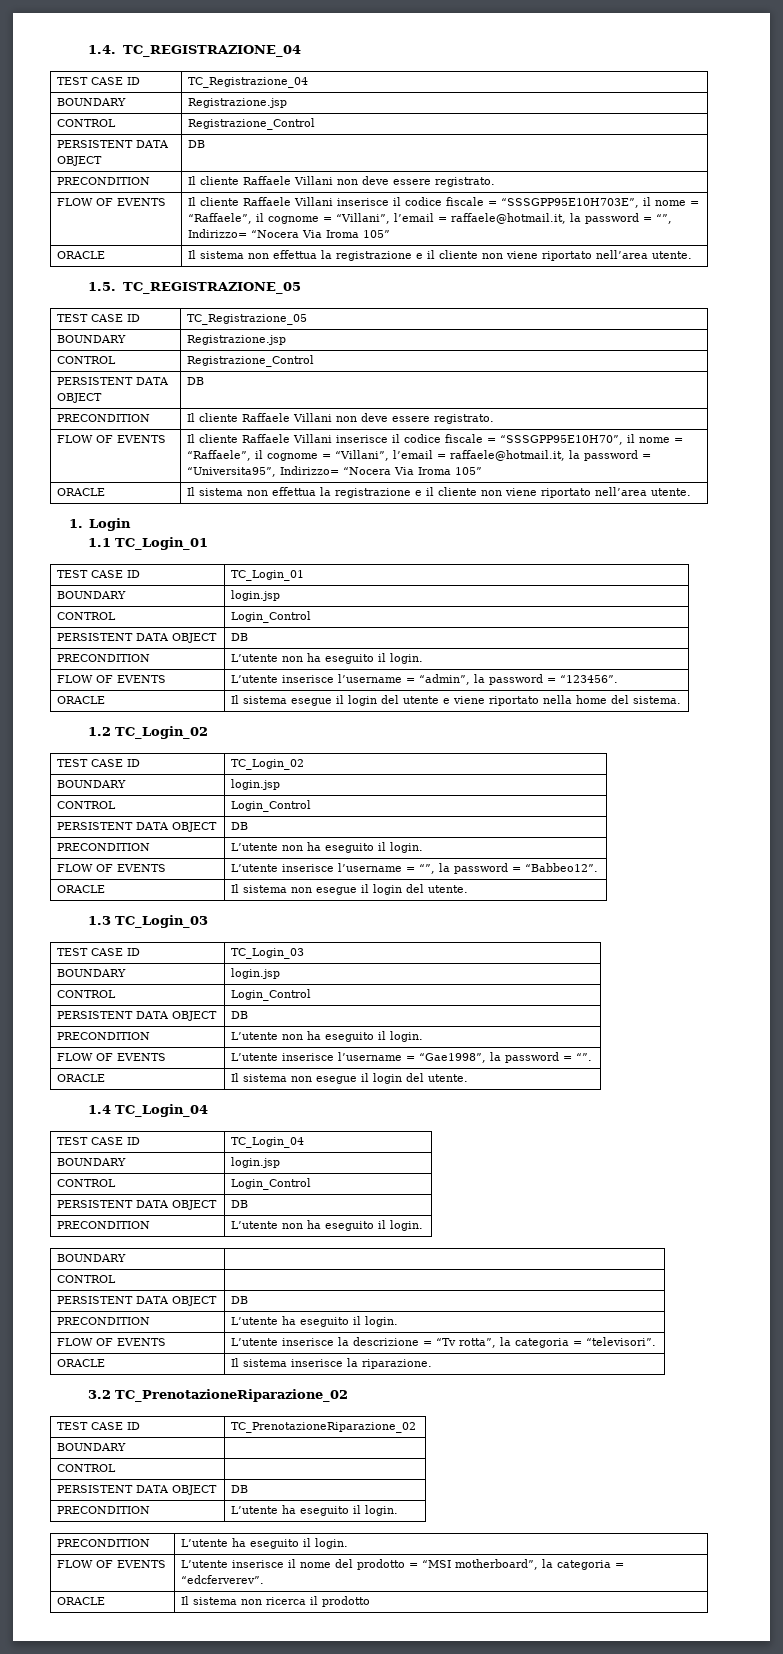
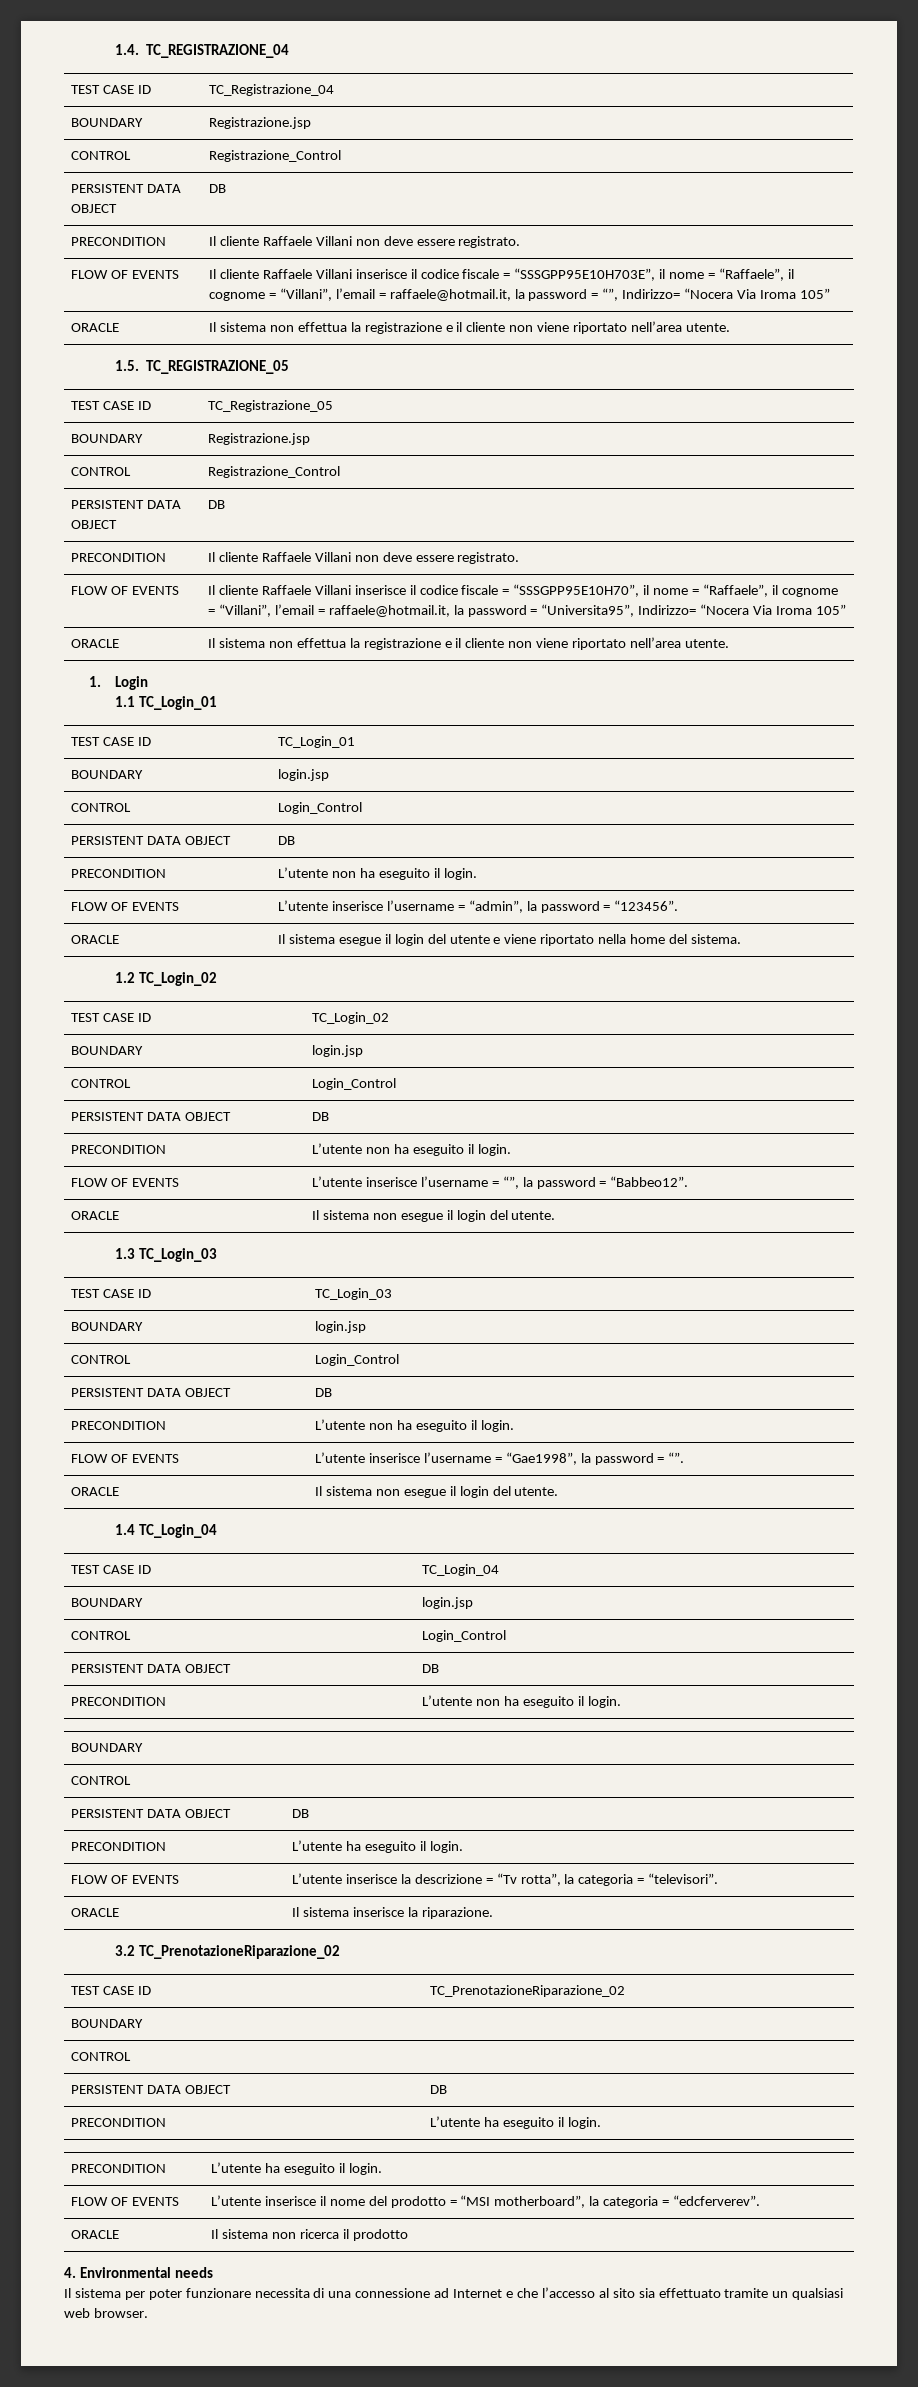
+ 4. Environmental needs
+ Il sistema per poter funzionare necessita di una connessione ad Internet e che l’accesso al sito sia effettuato tramite un qualsiasi web browser.

